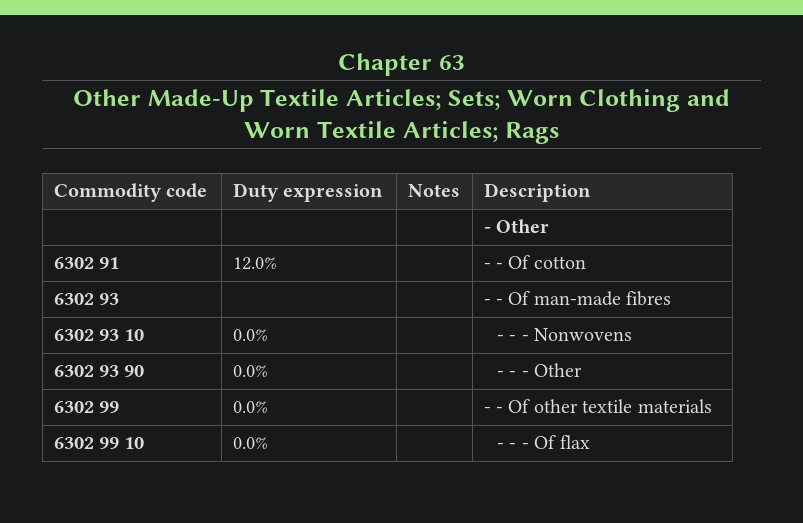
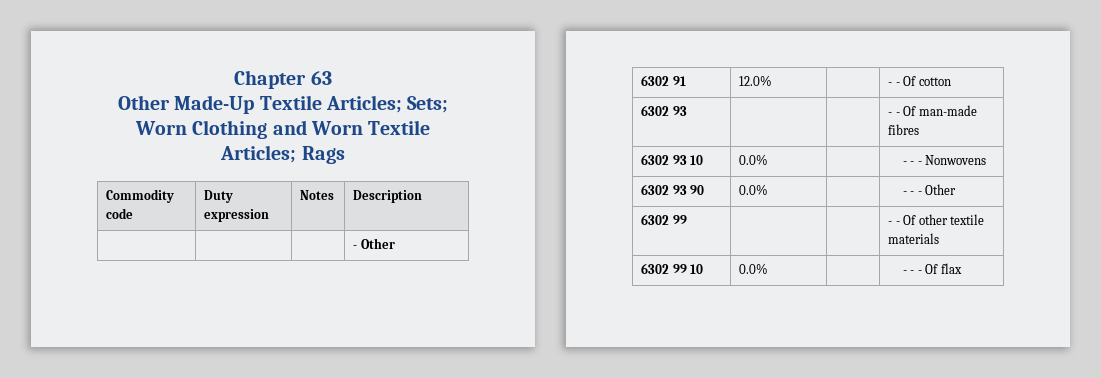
- 6302 99 | 0.0% | | - - Of other textile materials
+ 6302 99 | | | - - Of other textile materials

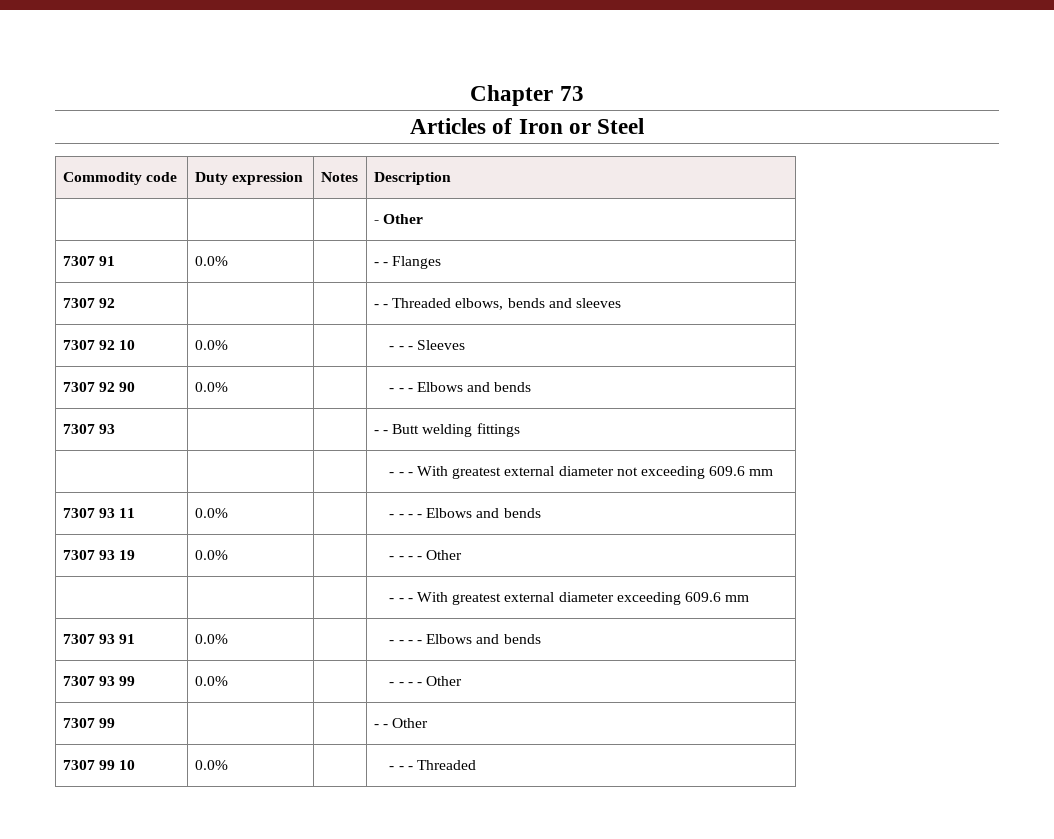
- Chapter 63
- Other Made-Up Textile Articles; Sets; Worn Clothing and Worn Textile Articles; Rags
+ Chapter 73
+ Articles of Iron or Steel
- 6302 91 | 12.0% | | - - Of cotton
- 6302 93 | | | - - Of man-made fibres
- 6302 93 10 | 0.0% | | - - - Nonwovens
- 6302 93 90 | 0.0% | | - - - Other
- 6302 99 | | | - - Of other textile materials
- 6302 99 10 | 0.0% | | - - - Of flax
+ 7307 91 | 0.0% | | - - Flanges
+ 7307 92 | | | - - Threaded elbows, bends and sleeves
+ 7307 92 10 | 0.0% | | - - - Sleeves
+ 7307 92 90 | 0.0% | | - - - Elbows and bends
+ 7307 93 | | | - - Butt welding fittings
+ | | | - - - With greatest external diameter not exceeding 609.6 mm
+ 7307 93 11 | 0.0% | | - - - - Elbows and bends
+ 7307 93 19 | 0.0% | | - - - - Other
+ | | | - - - With greatest external diameter exceeding 609.6 mm
+ 7307 93 91 | 0.0% | | - - - - Elbows and bends
+ 7307 93 99 | 0.0% | | - - - - Other
+ 7307 99 | | | - - Other
+ 7307 99 10 | 0.0% | | - - - Threaded

